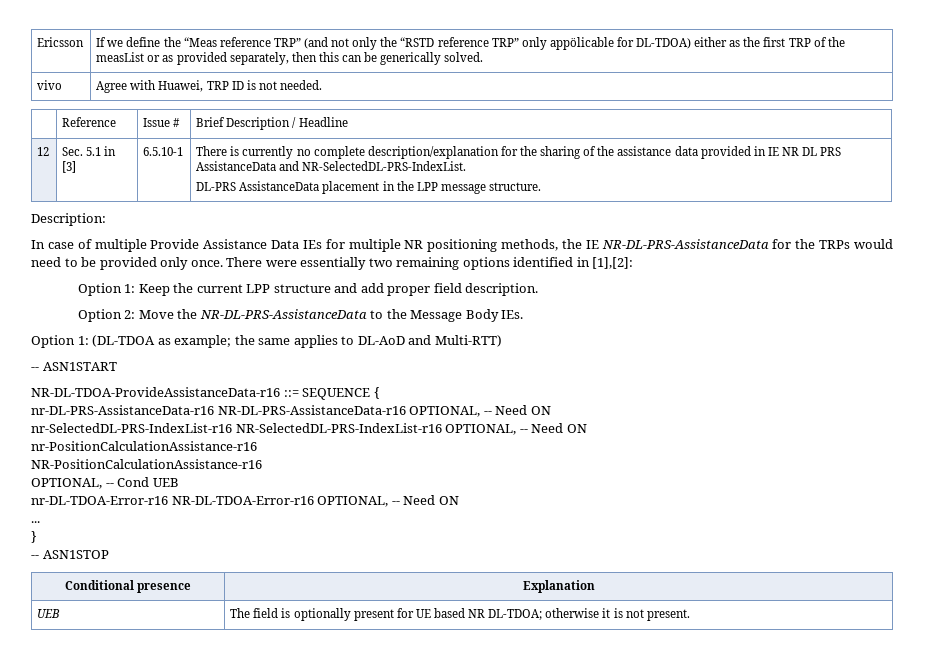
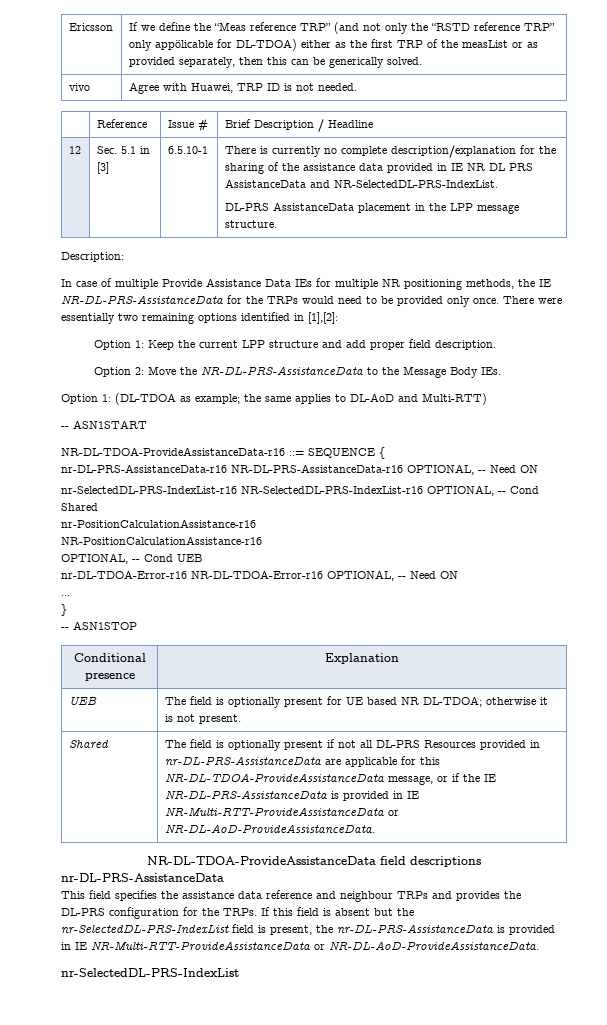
- nr-SelectedDL-PRS-IndexList-r16 NR-SelectedDL-PRS-IndexList-r16 OPTIONAL, -- Need ON
+ nr-SelectedDL-PRS-IndexList-r16 NR-SelectedDL-PRS-IndexList-r16 OPTIONAL, -- Cond Shared
+ Shared | The field is optionally present if not all DL-PRS Resources provided in nr-DL-PRS-AssistanceData are applicable for this NR-DL-TDOA-ProvideAssistanceData message, or if the IE NR-DL-PRS-AssistanceData is provided in IE NR-Multi-RTT-ProvideAssistanceData or NR-DL-AoD-ProvideAssistanceData.
+ NR-DL-TDOA-ProvideAssistanceData field descriptions
+ nr-DL-PRS-AssistanceData
+ This field specifies the assistance data reference and neighbour TRPs and provides the DL-PRS configuration for the TRPs. If this field is absent but the nr-SelectedDL-PRS-IndexList field is present, the nr-DL-PRS-AssistanceData is provided in IE NR-Multi-RTT-ProvideAssistanceData or NR-DL-AoD-ProvideAssistanceData.
+ nr-SelectedDL-PRS-IndexList

